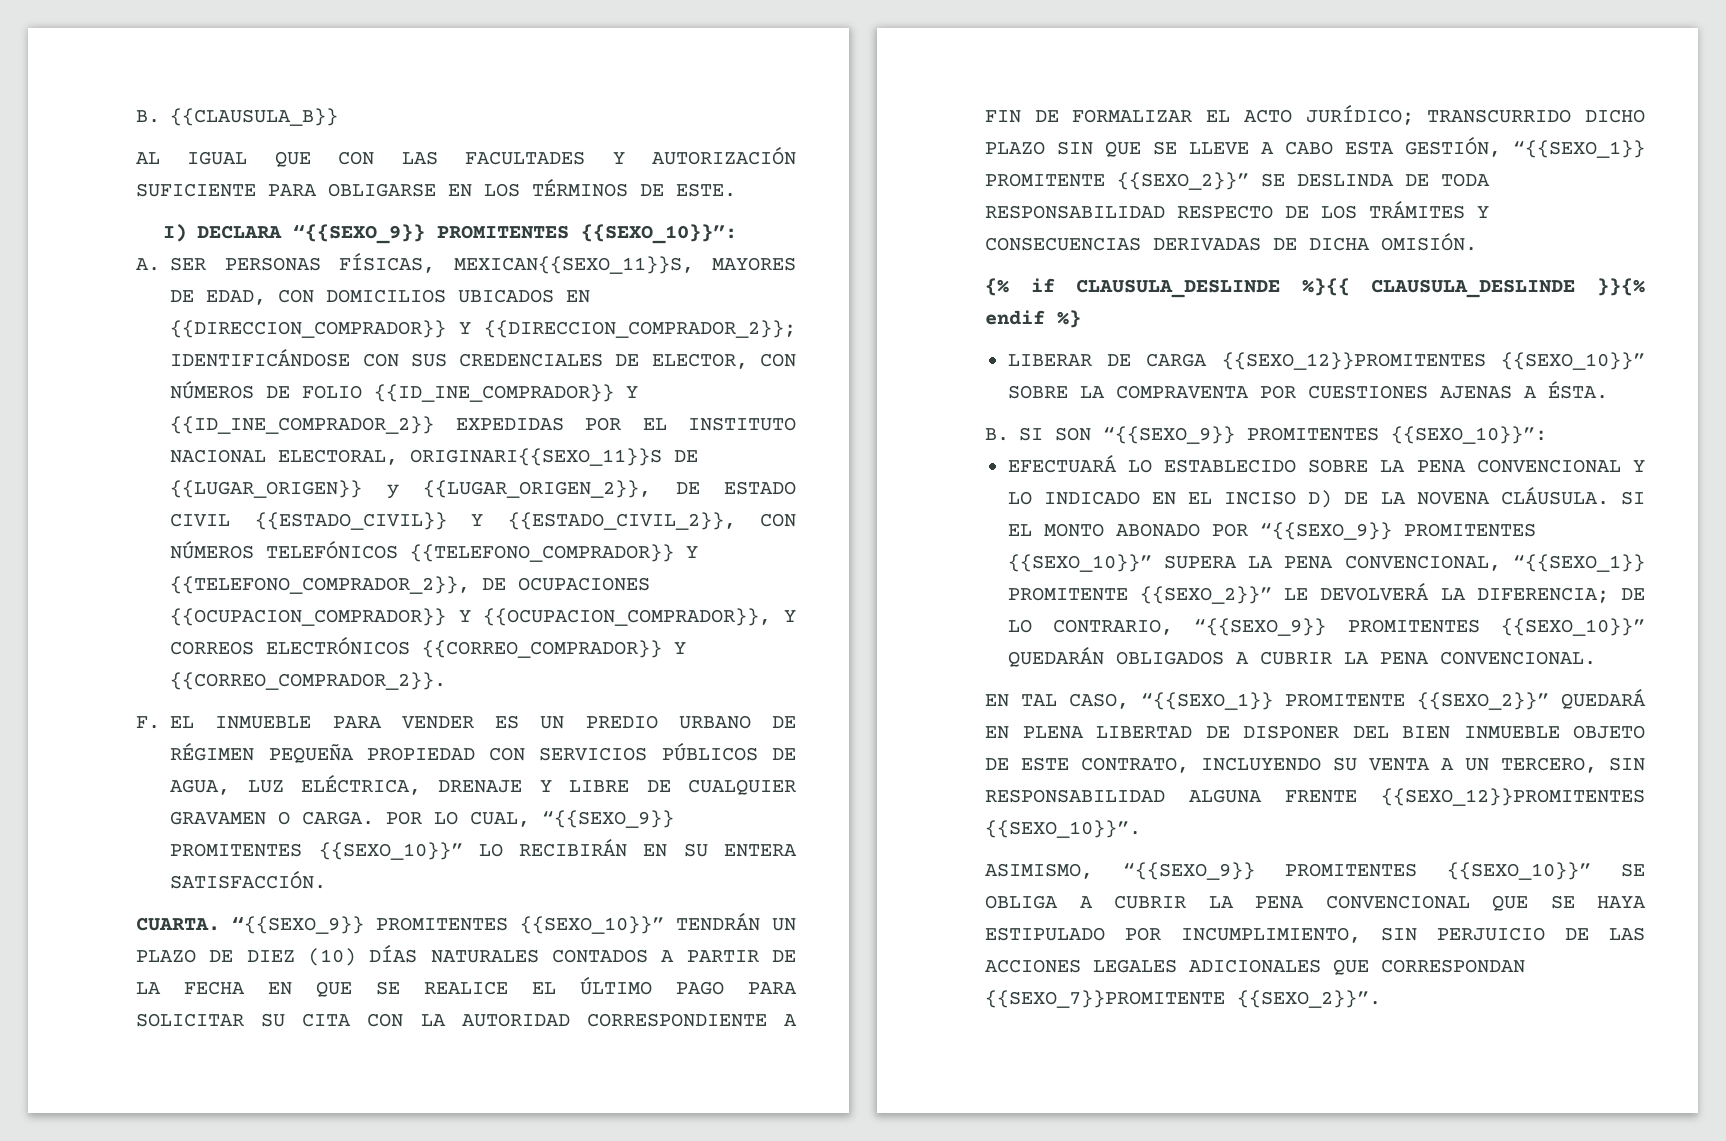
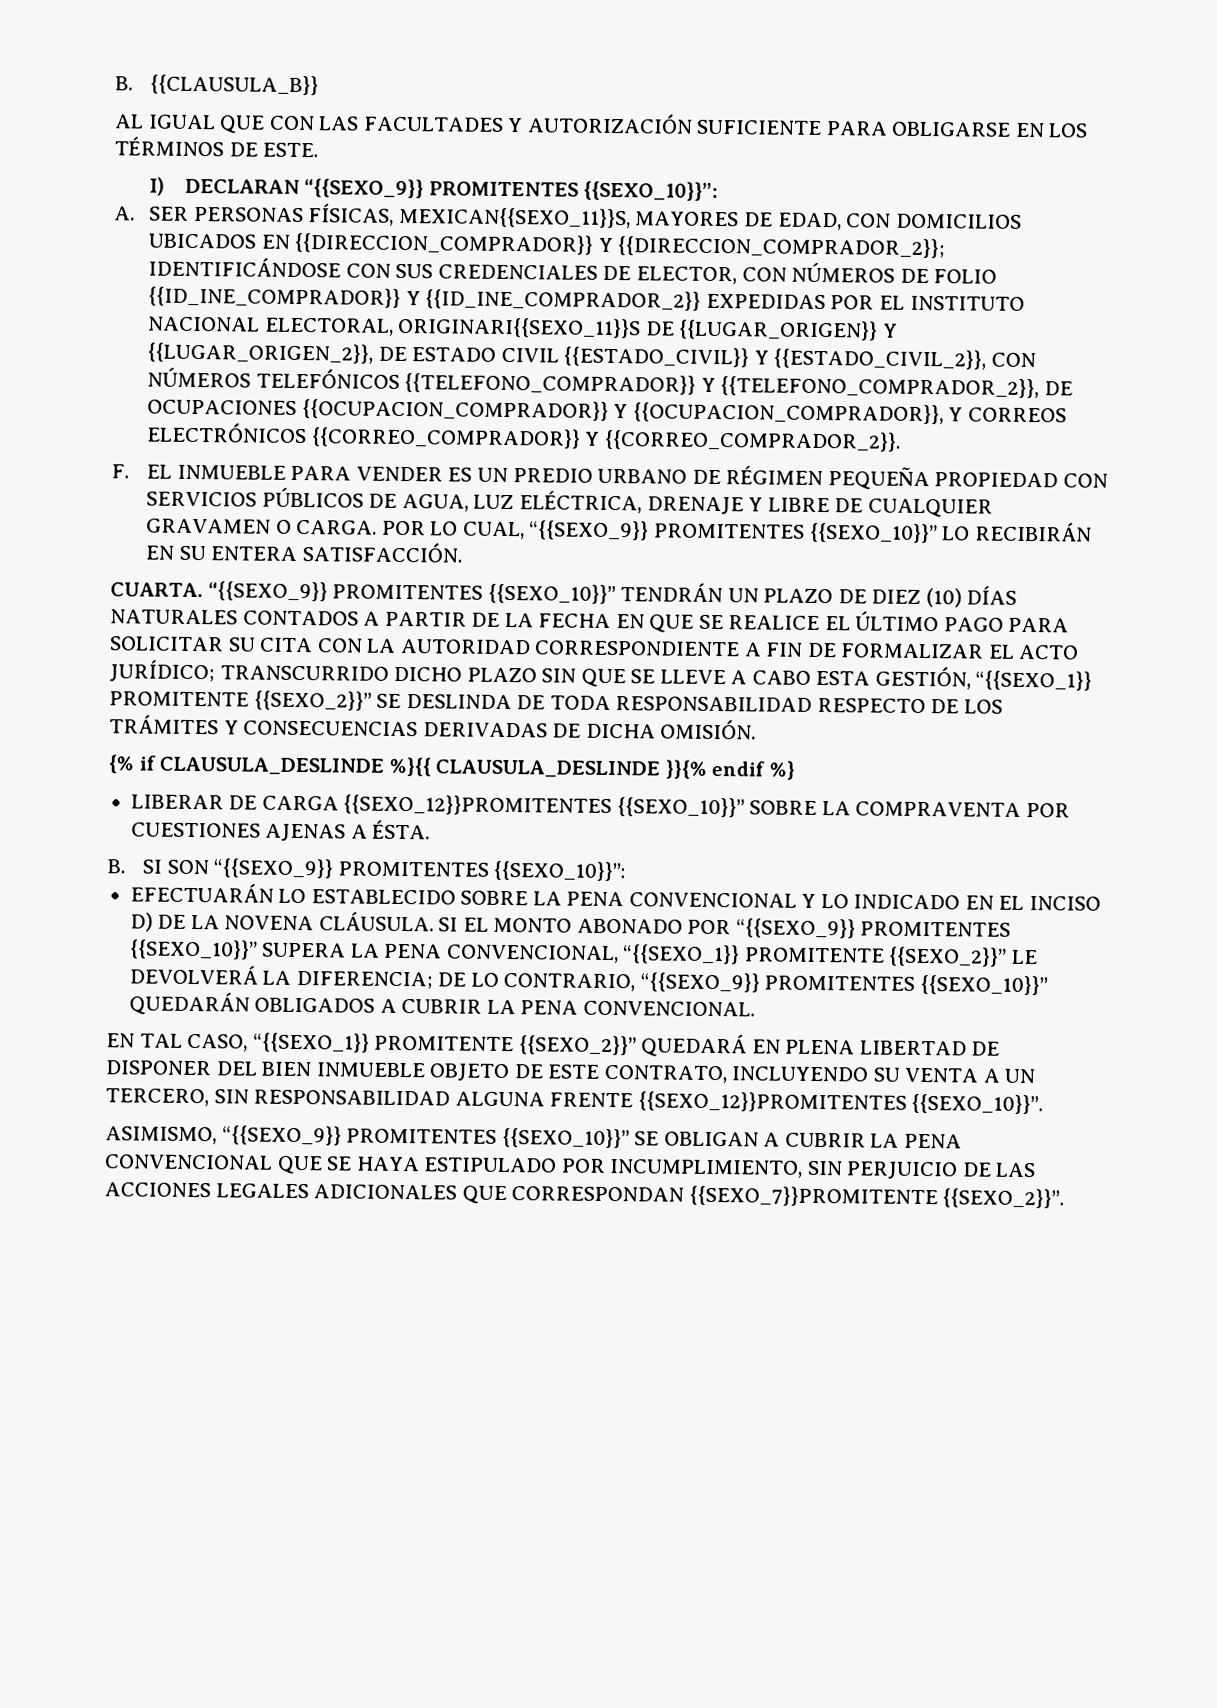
- I) DECLARA “{{SEXO_9}} PROMITENTES {{SEXO_10}}”:
+ I) DECLARAN “{{SEXO_9}} PROMITENTES {{SEXO_10}}”:
- IDENTIFICÁNDOSE CON SUS CREDENCIALES DE ELECTOR, CON NÚMEROS DE FOLIO {{ID_INE_COMPRADOR}} Y {{ID_INE_COMPRADOR_2}} EXPEDIDAS POR EL INSTITUTO NACIONAL ELECTORAL, ORIGINARI{{SEXO_11}}S DE {{LUGAR_ORIGEN}} y {{LUGAR_ORIGEN_2}}, DE ESTADO CIVIL {{ESTADO_CIVIL}} Y {{ESTADO_CIVIL_2}}, CON NÚMEROS TELEFÓNICOS {{TELEFONO_COMPRADOR}} Y {{TELEFONO_COMPRADOR_2}}, DE OCUPACIONES {{OCUPACION_COMPRADOR}} Y {{OCUPACION_COMPRADOR}}, Y CORREOS ELECTRÓNICOS {{CORREO_COMPRADOR}} Y {{CORREO_COMPRADOR_2}}.
+ IDENTIFICÁNDOSE CON SUS CREDENCIALES DE ELECTOR, CON NÚMEROS DE FOLIO {{ID_INE_COMPRADOR}} Y {{ID_INE_COMPRADOR_2}} EXPEDIDAS POR EL INSTITUTO NACIONAL ELECTORAL, ORIGINARI{{SEXO_11}}S DE {{LUGAR_ORIGEN}} Y {{LUGAR_ORIGEN_2}}, DE ESTADO CIVIL {{ESTADO_CIVIL}} Y {{ESTADO_CIVIL_2}}, CON NÚMEROS TELEFÓNICOS {{TELEFONO_COMPRADOR}} Y {{TELEFONO_COMPRADOR_2}}, DE OCUPACIONES {{OCUPACION_COMPRADOR}} Y {{OCUPACION_COMPRADOR}}, Y CORREOS ELECTRÓNICOS {{CORREO_COMPRADOR}} Y {{CORREO_COMPRADOR_2}}.
- EFECTUARÁ LO ESTABLECIDO SOBRE LA PENA CONVENCIONAL Y LO INDICADO EN EL INCISO D) DE LA NOVENA CLÁUSULA.
+ EFECTUARÁN LO ESTABLECIDO SOBRE LA PENA CONVENCIONAL Y LO INDICADO EN EL INCISO D) DE LA NOVENA CLÁUSULA.
- ASIMISMO, “{{SEXO_9}} PROMITENTES {{SEXO_10}}” SE OBLIGA A CUBRIR LA PENA CONVENCIONAL QUE SE HAYA ESTIPULADO POR INCUMPLIMIENTO, SIN PERJUICIO DE LAS ACCIONES LEGALES ADICIONALES QUE CORRESPONDAN {{SEXO_7}}PROMITENTE {{SEXO_2}}”.
+ ASIMISMO, “{{SEXO_9}} PROMITENTES {{SEXO_10}}” SE OBLIGAN A CUBRIR LA PENA CONVENCIONAL QUE SE HAYA ESTIPULADO POR INCUMPLIMIENTO, SIN PERJUICIO DE LAS ACCIONES LEGALES ADICIONALES QUE CORRESPONDAN {{SEXO_7}}PROMITENTE {{SEXO_2}}”.

